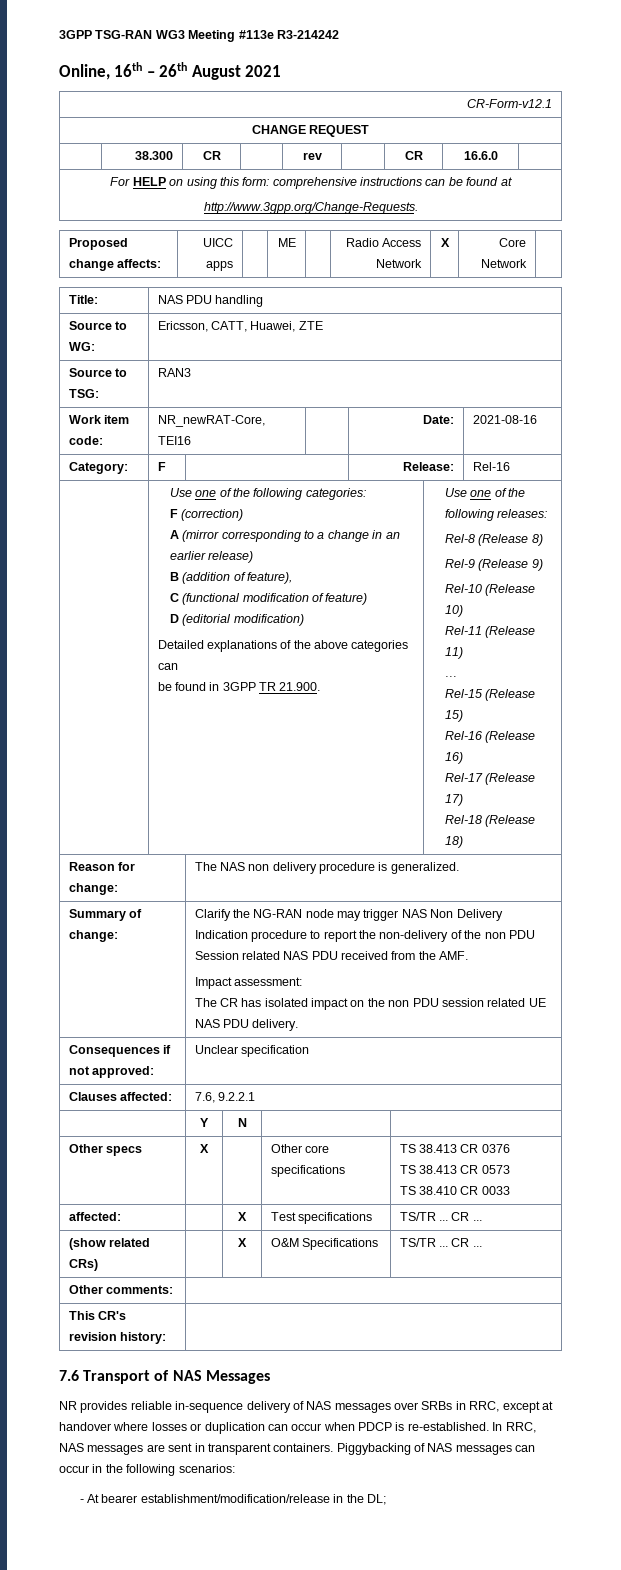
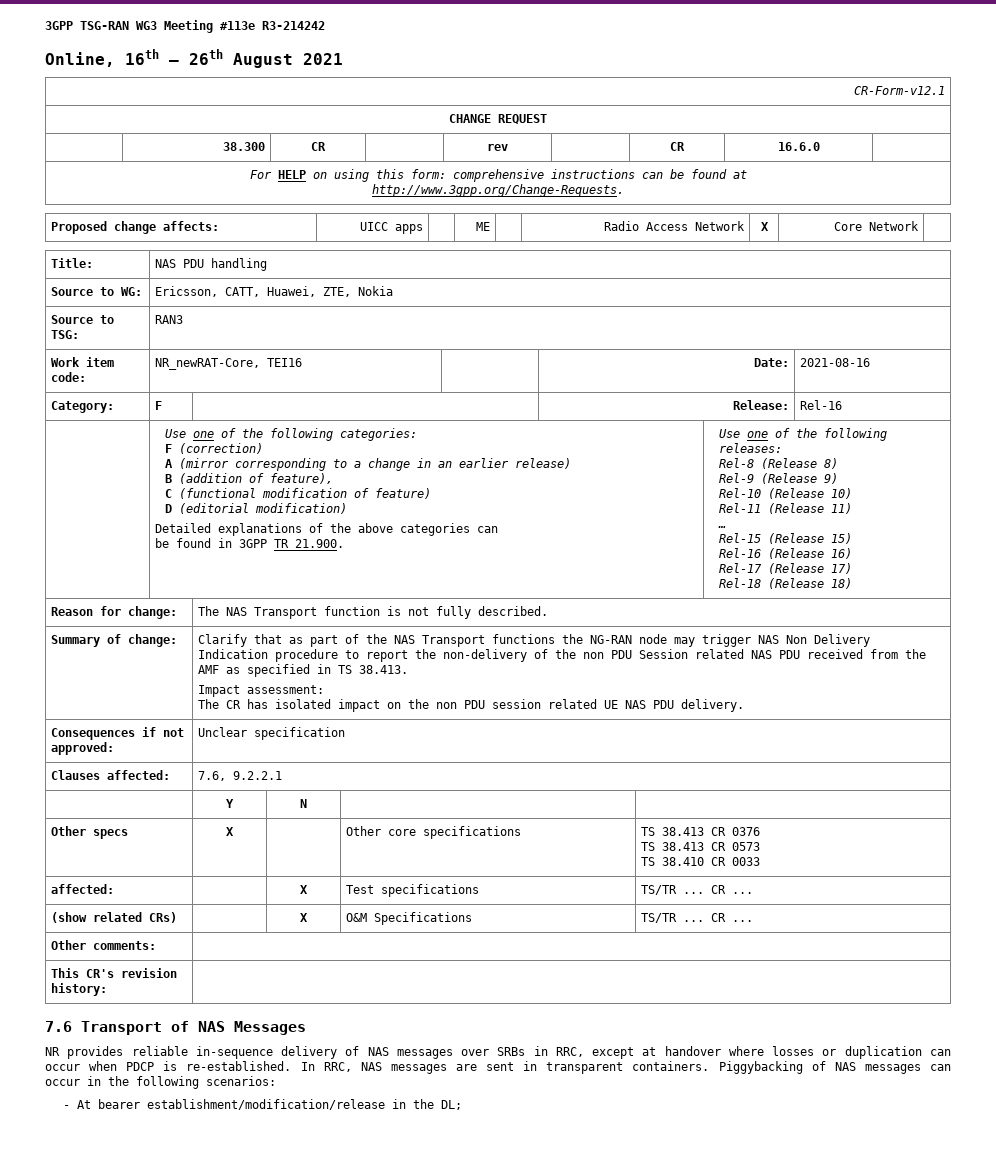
- Source to WG: | Ericsson, CATT, Huawei, ZTE
+ Source to WG: | Ericsson, CATT, Huawei, ZTE, Nokia
- Reason for change: | The NAS non delivery procedure is generalized.
- Summary of change: | Clarify the NG-RAN node may trigger NAS Non Delivery Indication procedure to report the non-delivery of the non PDU Session related NAS PDU received from the AMF.
+ Reason for change: | The NAS Transport function is not fully described.
+ Summary of change: | Clarify that as part of the NAS Transport functions the NG-RAN node may trigger NAS Non Delivery Indication procedure to report the non-delivery of the non PDU Session related NAS PDU received from the AMF as specified in TS 38.413.

